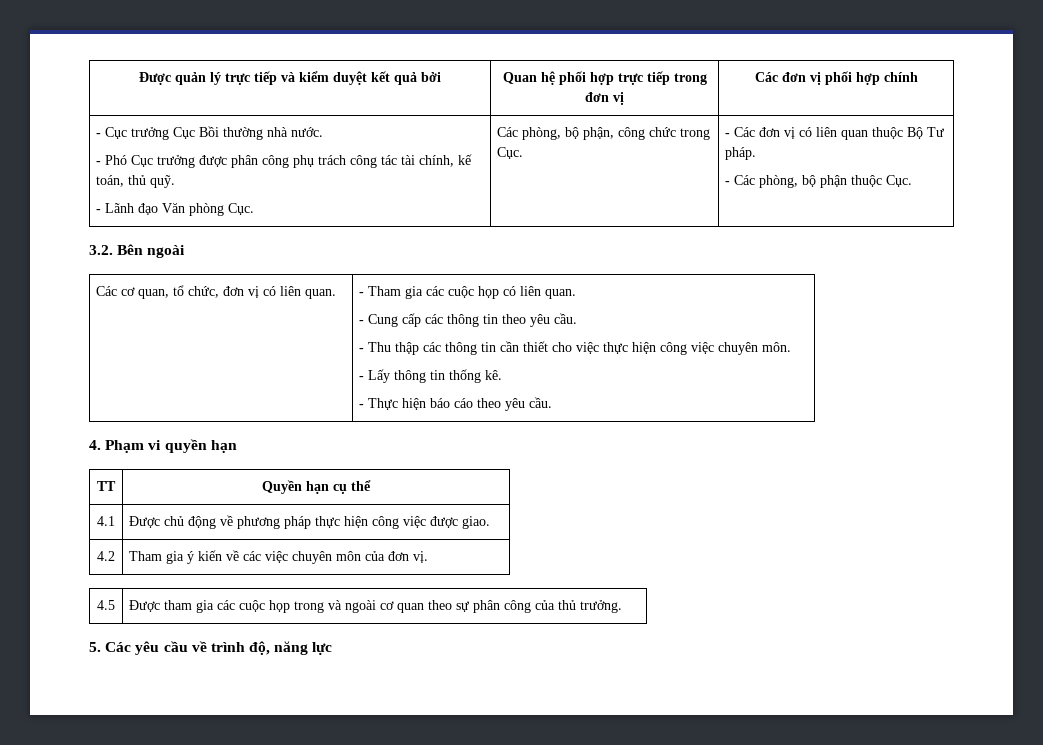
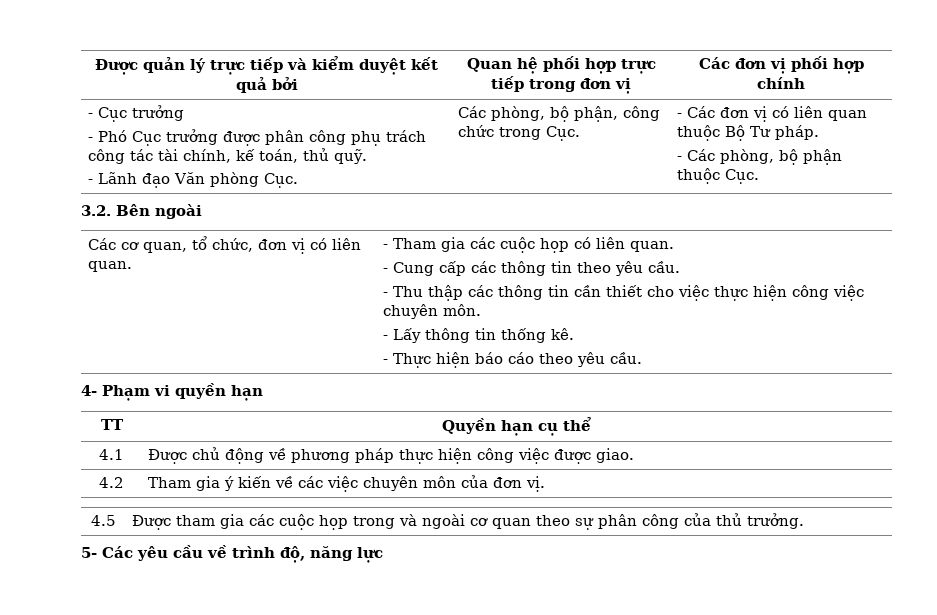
- - Cục trưởng Cục Bồi thường nhà nước.
+ - Cục trưởng
- 4. Phạm vi quyền hạn
+ 4- Phạm vi quyền hạn
- 5. Các yêu cầu về trình độ, năng lực
+ 5- Các yêu cầu về trình độ, năng lực

